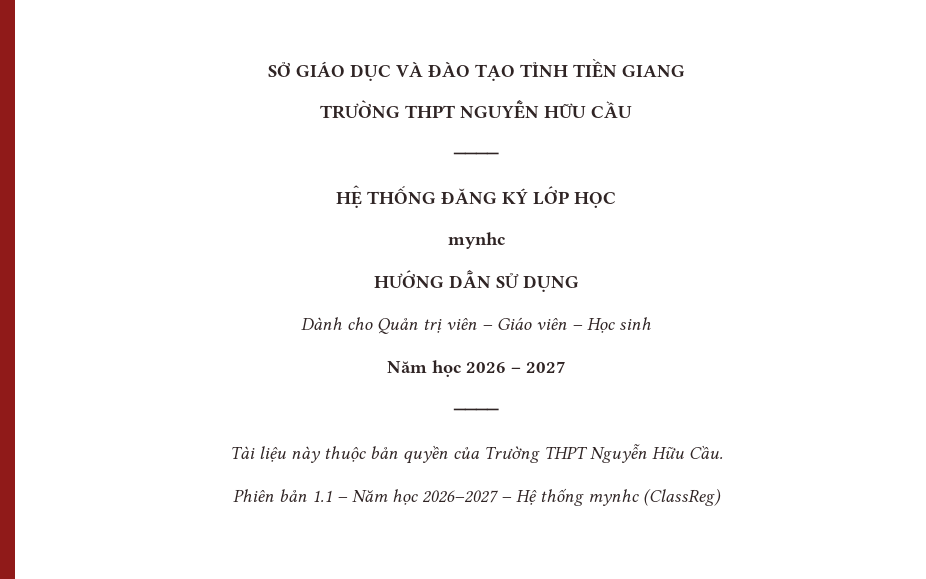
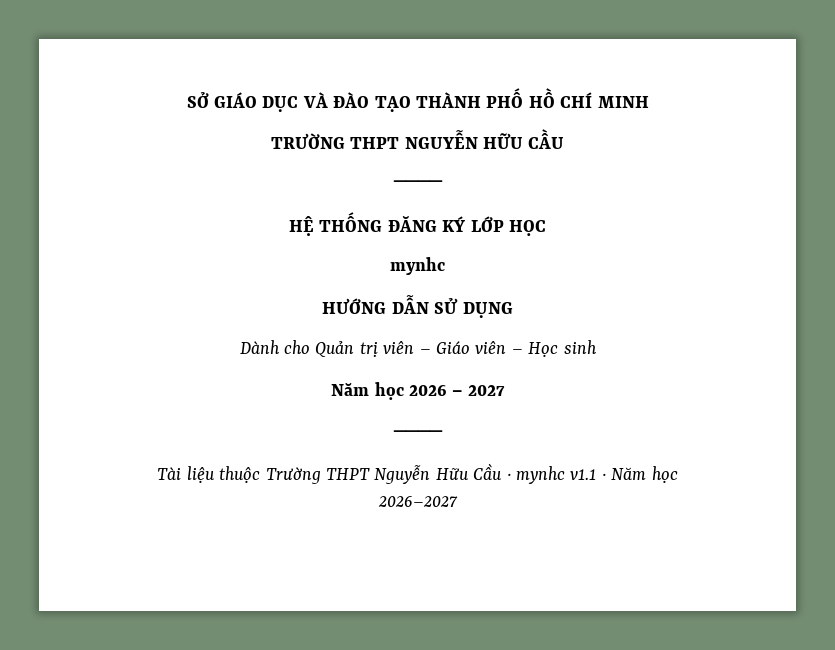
- SỞ GIÁO DỤC VÀ ĐÀO TẠO TỈNH TIỀN GIANG
+ SỞ GIÁO DỤC VÀ ĐÀO TẠO THÀNH PHỐ HỒ CHÍ MINH
- Tài liệu này thuộc bản quyền của Trường THPT Nguyễn Hữu Cầu.
- Phiên bản 1.1 – Năm học 2026–2027 – Hệ thống mynhc (ClassReg)
+ Tài liệu thuộc Trường THPT Nguyễn Hữu Cầu · mynhc v1.1 · Năm học 2026–2027

